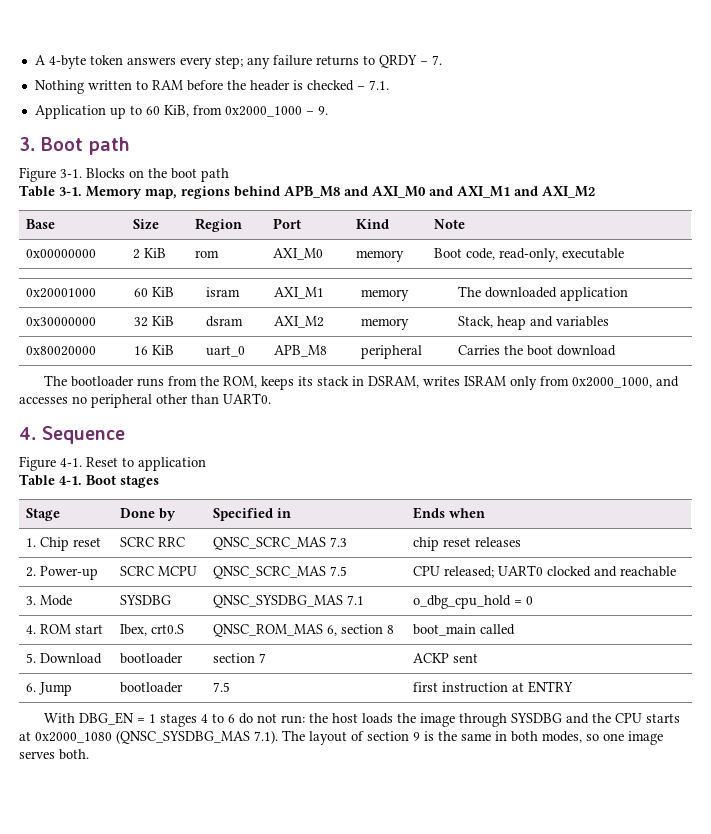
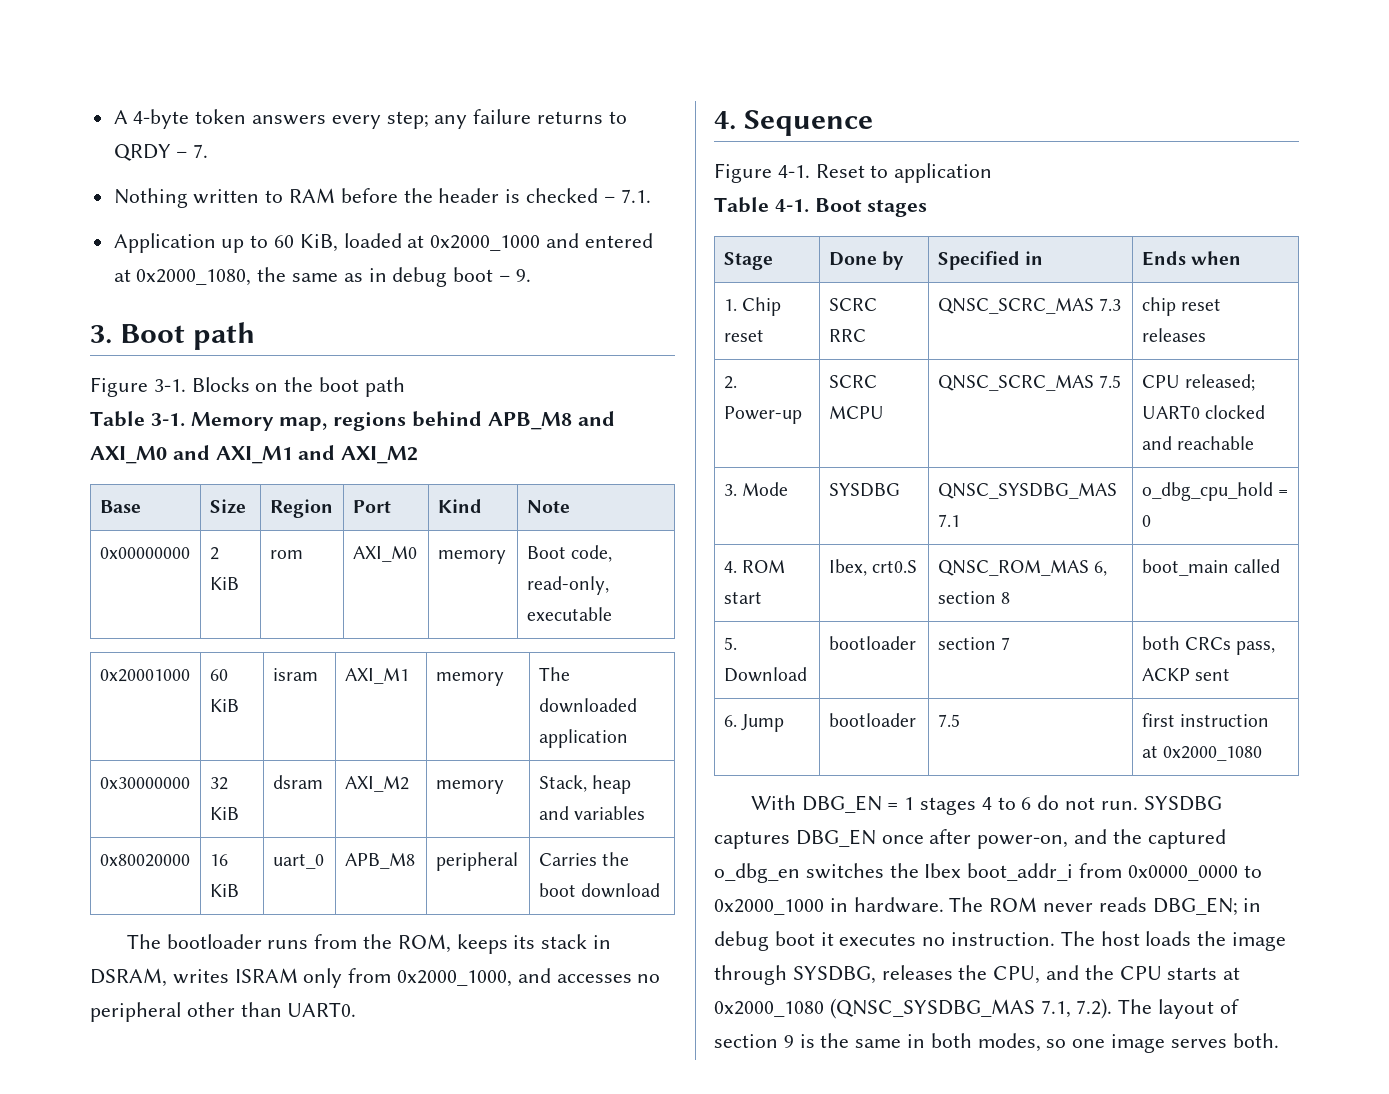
- Application up to 60 KiB, from 0x2000_1000 – 9.
+ Application up to 60 KiB, loaded at 0x2000_1000 and entered at 0x2000_1080, the same as in debug boot – 9.
- 5. Download | bootloader | section 7 | ACKP sent
+ 5. Download | bootloader | section 7 | both CRCs pass, ACKP sent
- 6. Jump | bootloader | 7.5 | first instruction at ENTRY
+ 6. Jump | bootloader | 7.5 | first instruction at 0x2000_1080
- With DBG_EN = 1 stages 4 to 6 do not run: the host loads the image through SYSDBG and the CPU starts at 0x2000_1080 (QNSC_SYSDBG_MAS 7.1). The layout of section 9 is the same in both modes, so one image serves both.
+ With DBG_EN = 1 stages 4 to 6 do not run. SYSDBG captures DBG_EN once after power-on, and the captured o_dbg_en switches the Ibex boot_addr_i from 0x0000_0000 to 0x2000_1000 in hardware. The ROM never reads DBG_EN; in debug boot it executes no instruction. The host loads the image through SYSDBG, releases the CPU, and the CPU starts at 0x2000_1080 (QNSC_SYSDBG_MAS 7.1, 7.2). The layout of section 9 is the same in both modes, so one image serves both.

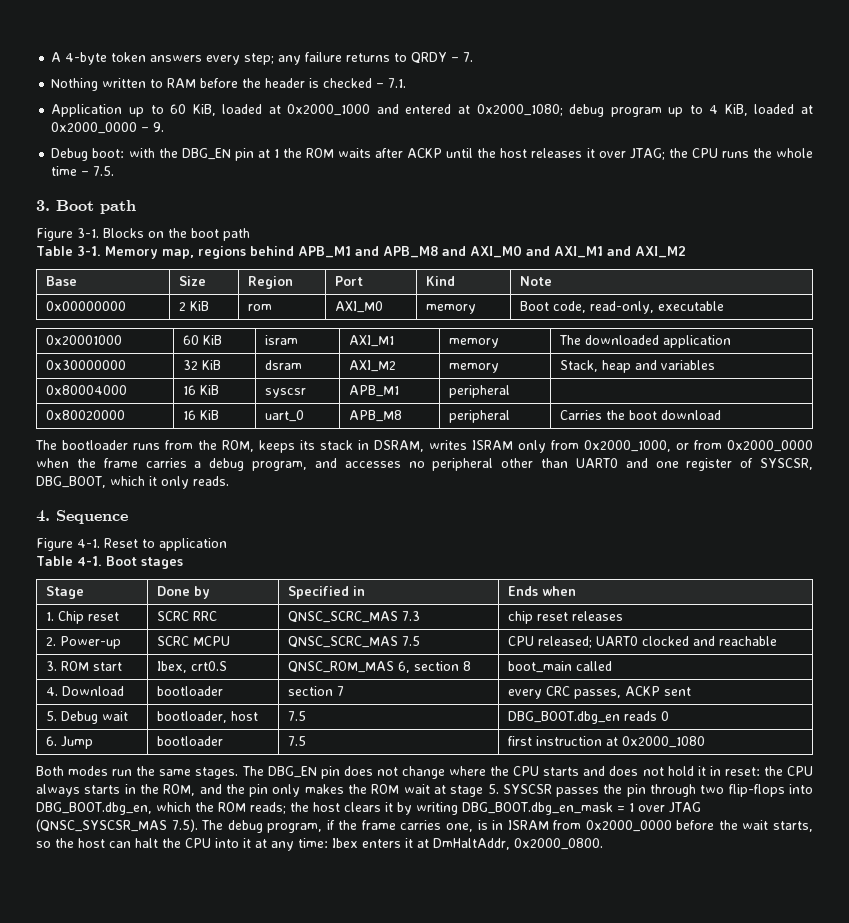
- Application up to 60 KiB, loaded at 0x2000_1000 and entered at 0x2000_1080, the same as in debug boot – 9.
+ Application up to 60 KiB, loaded at 0x2000_1000 and entered at 0x2000_1080; debug program up to 4 KiB, loaded at 0x2000_0000 – 9.
+ Debug boot: with the DBG_EN pin at 1 the ROM waits after ACKP until the host releases it over JTAG; the CPU runs the whole time – 7.5.
- Memory map, regions behind APB_M8 and AXI_M0 and AXI_M1 and AXI_M2
+ Memory map, regions behind APB_M1 and APB_M8 and AXI_M0 and AXI_M1 and AXI_M2
+ 0x80004000 | 16 KiB | syscsr | APB_M1 | peripheral |
- The bootloader runs from the ROM, keeps its stack in DSRAM, writes ISRAM only from 0x2000_1000, and accesses no peripheral other than UART0.
+ The bootloader runs from the ROM, keeps its stack in DSRAM, writes ISRAM only from 0x2000_1000, or from 0x2000_0000 when the frame carries a debug program, and accesses no peripheral other than UART0 and one register of SYSCSR, DBG_BOOT, which it only reads.
- 3. Mode | SYSDBG | QNSC_SYSDBG_MAS 7.1 | o_dbg_cpu_hold = 0
- 4. ROM start | Ibex, crt0.S | QNSC_ROM_MAS 6, section 8 | boot_main called
+ 3. ROM start | Ibex, crt0.S | QNSC_ROM_MAS 6, section 8 | boot_main called
- 5. Download | bootloader | section 7 | both CRCs pass, ACKP sent
+ 4. Download | bootloader | section 7 | every CRC passes, ACKP sent
+ 5. Debug wait | bootloader, host | 7.5 | DBG_BOOT.dbg_en reads 0
- With DBG_EN = 1 stages 4 to 6 do not run. SYSDBG captures DBG_EN once after power-on, and the captured o_dbg_en switches the Ibex boot_addr_i from 0x0000_0000 to 0x2000_1000 in hardware. The ROM never reads DBG_EN; in debug boot it executes no instruction. The host loads the image through SYSDBG, releases the CPU, and the CPU starts at 0x2000_1080 (QNSC_SYSDBG_MAS 7.1, 7.2). The layout of section 9 is the same in both modes, so one image serves both.
+ Both modes run the same stages. The DBG_EN pin does not change where the CPU starts and does not hold it in reset: the CPU always starts in the ROM, and the pin only makes the ROM wait at stage 5. SYSCSR passes the pin through two flip-flops into DBG_BOOT.dbg_en, which the ROM reads; the host clears it by writing DBG_BOOT.dbg_en_mask = 1 over JTAG (QNSC_SYSCSR_MAS 7.5). The debug program, if the frame carries one, is in ISRAM from 0x2000_0000 before the wait starts, so the host can halt the CPU into it at any time: Ibex enters it at DmHaltAddr, 0x2000_0800.

